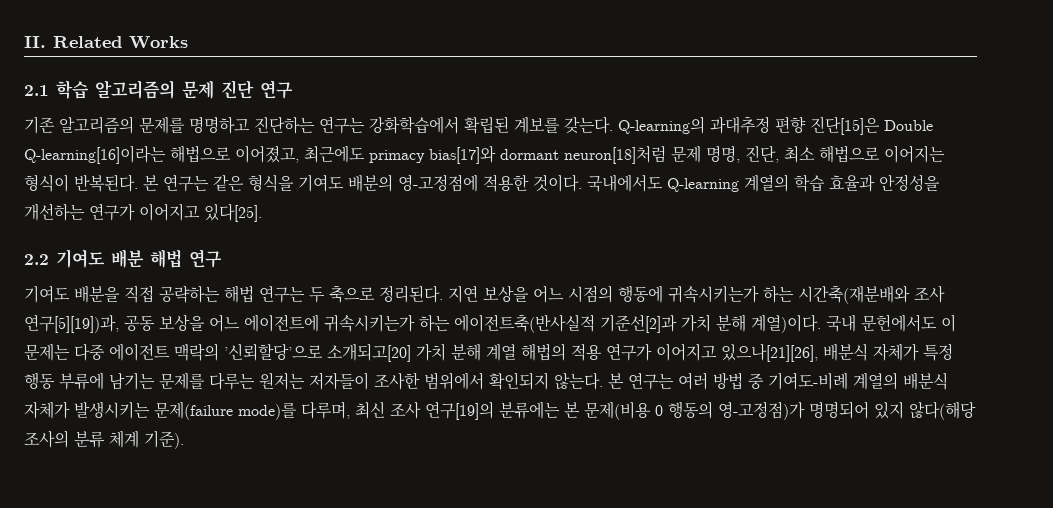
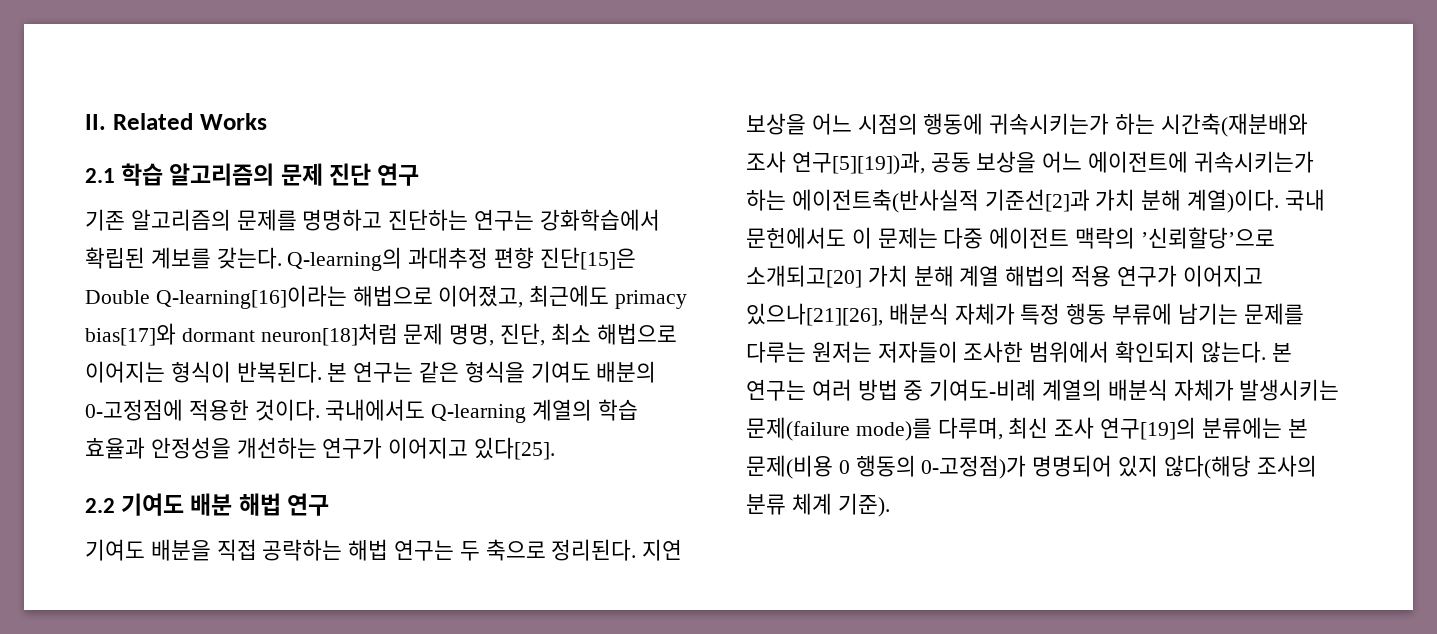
- 본 연구는 같은 형식을 기여도 배분의 영-고정점에 적용한 것이다.
+ 본 연구는 같은 형식을 기여도 배분의 0-고정점에 적용한 것이다.
- 본 연구는 여러 방법 중 기여도-비례 계열의 배분식 자체가 발생시키는 문제(failure mode)를 다루며, 최신 조사 연구[19]의 분류에는 본 문제(비용 0 행동의 영-고정점)가 명명되어 있지 않다(해당 조사의 분류 체계 기준).
+ 본 연구는 여러 방법 중 기여도-비례 계열의 배분식 자체가 발생시키는 문제(failure mode)를 다루며, 최신 조사 연구[19]의 분류에는 본 문제(비용 0 행동의 0-고정점)가 명명되어 있지 않다(해당 조사의 분류 체계 기준).

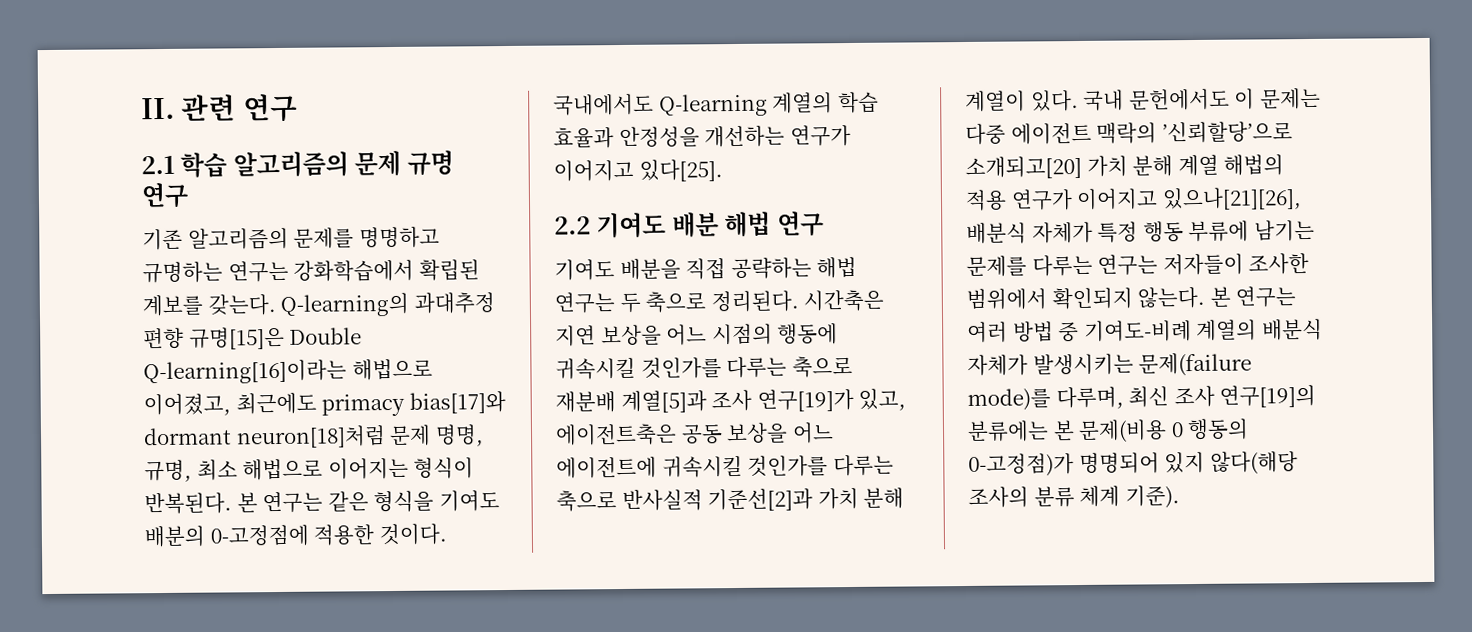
- II. Related Works
+ II. 관련 연구
- 2.1 학습 알고리즘의 문제 진단 연구
+ 2.1 학습 알고리즘의 문제 규명 연구
- 기존 알고리즘의 문제를 명명하고 진단하는 연구는 강화학습에서 확립된 계보를 갖는다.
+ 기존 알고리즘의 문제를 명명하고 규명하는 연구는 강화학습에서 확립된 계보를 갖는다.
- Q-learning의 과대추정 편향 진단[15]은 Double Q-learning[16]이라는 해법으로 이어졌고, 최근에도 primacy bias[17]와 dormant neuron[18]처럼 문제 명명, 진단, 최소 해법으로 이어지는 형식이 반복된다.
+ Q-learning의 과대추정 편향 규명[15]은 Double Q-learning[16]이라는 해법으로 이어졌고, 최근에도 primacy bias[17]와 dormant neuron[18]처럼 문제 명명, 규명, 최소 해법으로 이어지는 형식이 반복된다.
- 지연 보상을 어느 시점의 행동에 귀속시키는가 하는 시간축(재분배와 조사 연구[5][19])과, 공동 보상을 어느 에이전트에 귀속시키는가 하는 에이전트축(반사실적 기준선[2]과 가치 분해 계열)이다.
+ 시간축은 지연 보상을 어느 시점의 행동에 귀속시킬 것인가를 다루는 축으로 재분배 계열[5]과 조사 연구[19]가 있고, 에이전트축은 공동 보상을 어느 에이전트에 귀속시킬 것인가를 다루는 축으로 반사실적 기준선[2]과 가치 분해 계열이 있다.
- 국내 문헌에서도 이 문제는 다중 에이전트 맥락의 ’신뢰할당’으로 소개되고[20] 가치 분해 계열 해법의 적용 연구가 이어지고 있으나[21][26], 배분식 자체가 특정 행동 부류에 남기는 문제를 다루는 원저는 저자들이 조사한 범위에서 확인되지 않는다.
+ 국내 문헌에서도 이 문제는 다중 에이전트 맥락의 ’신뢰할당’으로 소개되고[20] 가치 분해 계열 해법의 적용 연구가 이어지고 있으나[21][26], 배분식 자체가 특정 행동 부류에 남기는 문제를 다루는 연구는 저자들이 조사한 범위에서 확인되지 않는다.

